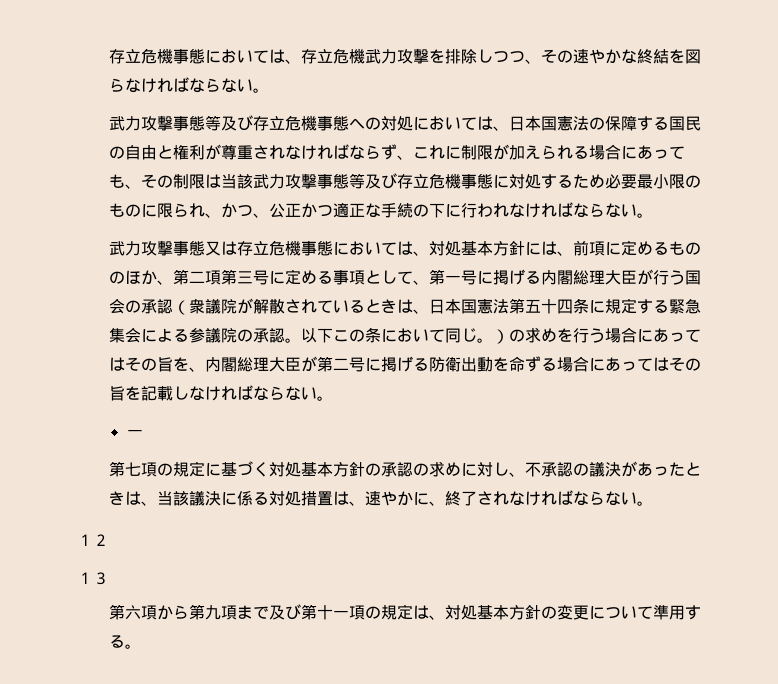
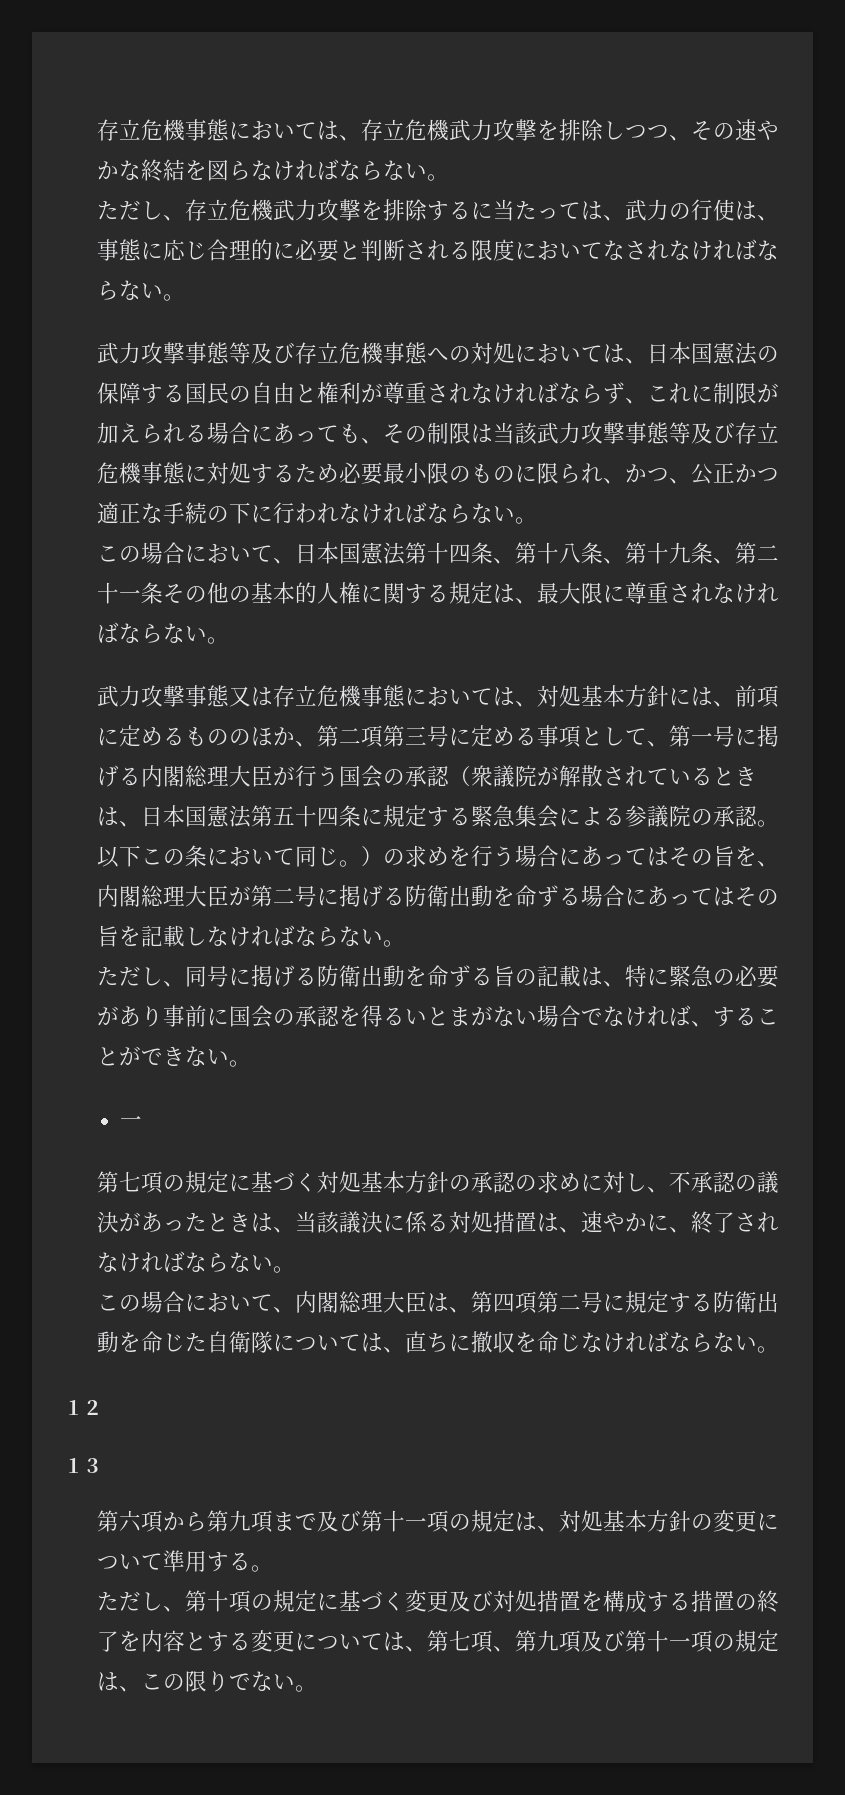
+ ただし、存立危機武力攻撃を排除するに当たっては、武力の行使は、事態に応じ合理的に必要と判断される限度においてなされなければならない。
+ この場合において、日本国憲法第十四条、第十八条、第十九条、第二十一条その他の基本的人権に関する規定は、最大限に尊重されなければならない。
+ ただし、同号に掲げる防衛出動を命ずる旨の記載は、特に緊急の必要があり事前に国会の承認を得るいとまがない場合でなければ、することができない。
+ この場合において、内閣総理大臣は、第四項第二号に規定する防衛出動を命じた自衛隊については、直ちに撤収を命じなければならない。
+ ただし、第十項の規定に基づく変更及び対処措置を構成する措置の終了を内容とする変更については、第七項、第九項及び第十一項の規定は、この限りでない。

